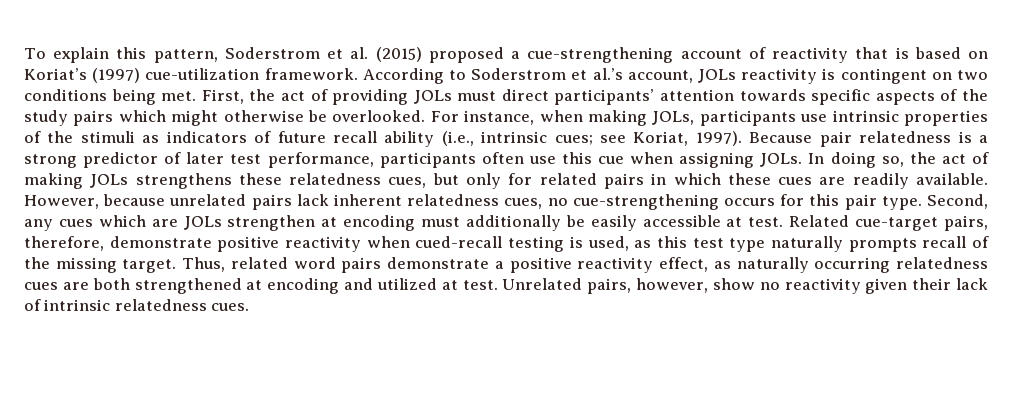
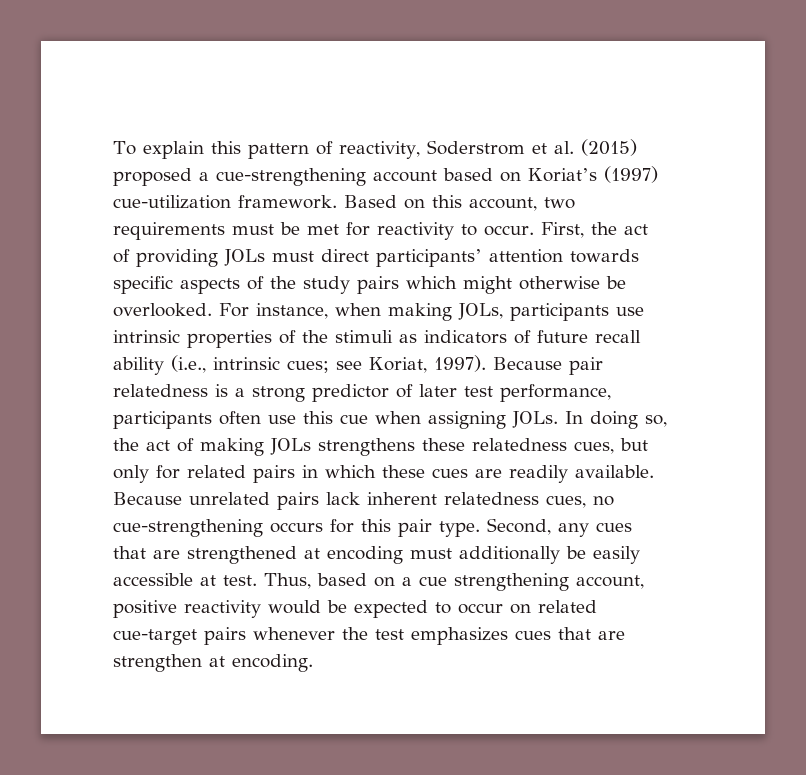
- To explain this pattern, Soderstrom et al. (2015) proposed a cue-strengthening account of reactivity that is based on Koriat’s (1997) cue-utilization framework.
+ To explain this pattern of reactivity, Soderstrom et al. (2015) proposed a cue-strengthening account based on Koriat’s (1997) cue-utilization framework.
- According to Soderstrom et al.’s account, JOLs reactivity is contingent on two conditions being met.
+ Based on this account, two requirements must be met for reactivity to occur.
- However, because unrelated pairs lack inherent relatedness cues, no cue-strengthening occurs for this pair type.
+ Because unrelated pairs lack inherent relatedness cues, no cue-strengthening occurs for this pair type.
- Second, any cues which are JOLs strengthen at encoding must additionally be easily accessible at test.
+ Second, any cues that are strengthened at encoding must additionally be easily accessible at test.
- Related cue-target pairs, therefore, demonstrate positive reactivity when cued-recall testing is used, as this test type naturally prompts recall of the missing target. Thus, related word pairs demonstrate a positive reactivity effect, as naturally occurring relatedness cues are both strengthened at encoding and utilized at test. Unrelated pairs, however, show no reactivity given their lack of intrinsic relatedness cues.
+ Thus, based on a cue strengthening account, positive reactivity would be expected to occur on related cue-target pairs whenever the test emphasizes cues that are strengthen at encoding.

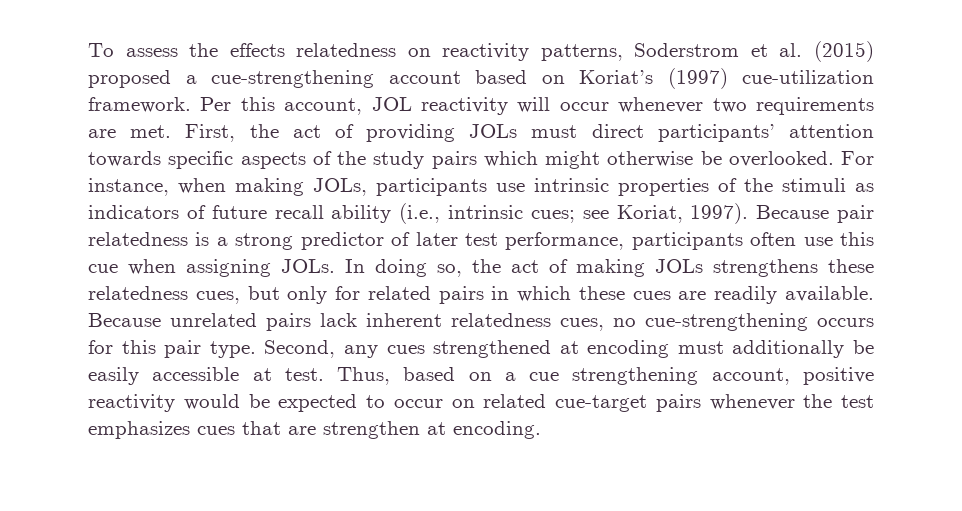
- To explain this pattern of reactivity, Soderstrom et al. (2015) proposed a cue-strengthening account based on Koriat’s (1997) cue-utilization framework.
+ To assess the effects relatedness on reactivity patterns, Soderstrom et al. (2015) proposed a cue-strengthening account based on Koriat’s (1997) cue-utilization framework.
- Based on this account, two requirements must be met for reactivity to occur.
+ Per this account, JOL reactivity will occur whenever two requirements are met.
- Second, any cues that are strengthened at encoding must additionally be easily accessible at test.
+ Second, any cues strengthened at encoding must additionally be easily accessible at test.

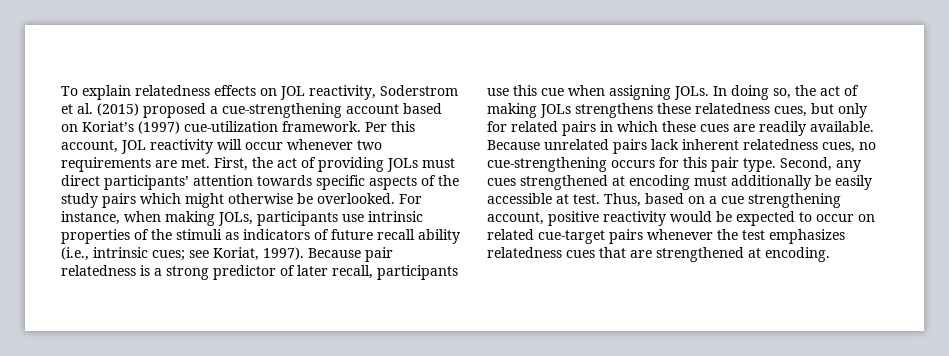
- To assess the effects relatedness on reactivity patterns, Soderstrom et al. (2015) proposed a cue-strengthening account based on Koriat’s (1997) cue-utilization framework.
+ To explain relatedness effects on JOL reactivity, Soderstrom et al. (2015) proposed a cue-strengthening account based on Koriat’s (1997) cue-utilization framework.
- Because pair relatedness is a strong predictor of later test performance, participants often use this cue when assigning JOLs.
+ Because pair relatedness is a strong predictor of later recall, participants use this cue when assigning JOLs.
- Thus, based on a cue strengthening account, positive reactivity would be expected to occur on related cue-target pairs whenever the test emphasizes cues that are strengthen at encoding.
+ Thus, based on a cue strengthening account, positive reactivity would be expected to occur on related cue-target pairs whenever the test emphasizes relatedness cues that are strengthened at encoding.

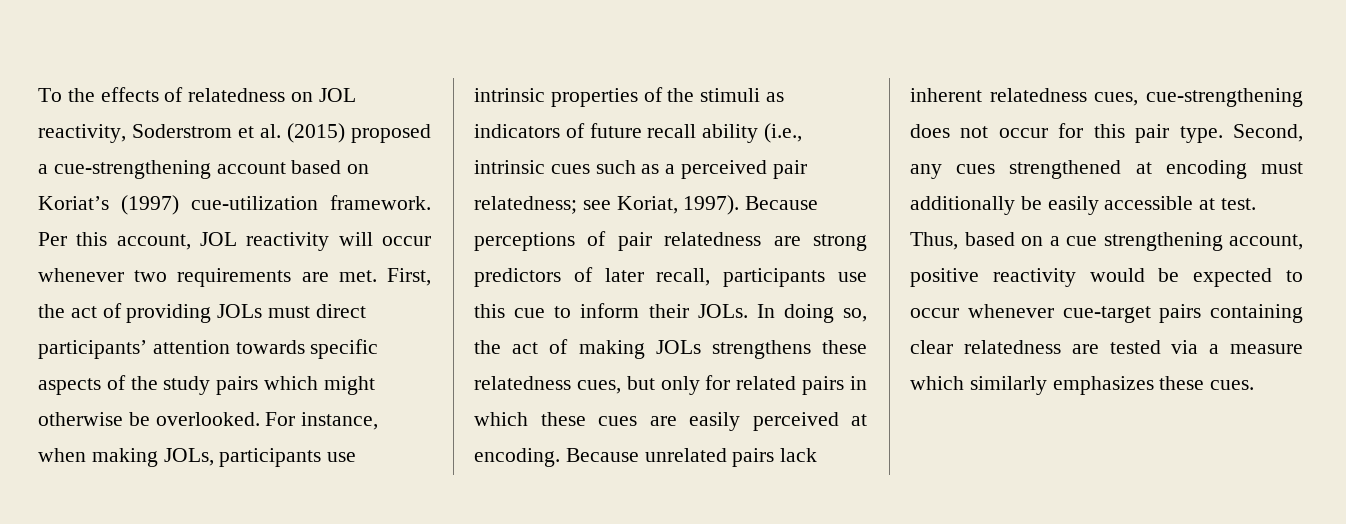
- To explain relatedness effects on JOL reactivity, Soderstrom et al. (2015) proposed a cue-strengthening account based on Koriat’s (1997) cue-utilization framework.
+ To the effects of relatedness on JOL reactivity, Soderstrom et al. (2015) proposed a cue-strengthening account based on Koriat’s (1997) cue-utilization framework.
- For instance, when making JOLs, participants use intrinsic properties of the stimuli as indicators of future recall ability (i.e., intrinsic cues; see Koriat, 1997). Because pair relatedness is a strong predictor of later recall, participants use this cue when assigning JOLs.
+ For instance, when making JOLs, participants use intrinsic properties of the stimuli as indicators of future recall ability (i.e., intrinsic cues such as a perceived pair relatedness; see Koriat, 1997). Because perceptions of pair relatedness are strong predictors of later recall, participants use this cue to inform their JOLs.
- In doing so, the act of making JOLs strengthens these relatedness cues, but only for related pairs in which these cues are readily available.
+ In doing so, the act of making JOLs strengthens these relatedness cues, but only for related pairs in which these cues are easily perceived at encoding.
- Because unrelated pairs lack inherent relatedness cues, no cue-strengthening occurs for this pair type.
+ Because unrelated pairs lack inherent relatedness cues, cue-strengthening does not occur for this pair type.
- Thus, based on a cue strengthening account, positive reactivity would be expected to occur on related cue-target pairs whenever the test emphasizes relatedness cues that are strengthened at encoding.
+ Thus, based on a cue strengthening account, positive reactivity would be expected to occur whenever cue-target pairs containing clear relatedness are tested via a measure which similarly emphasizes these cues.

